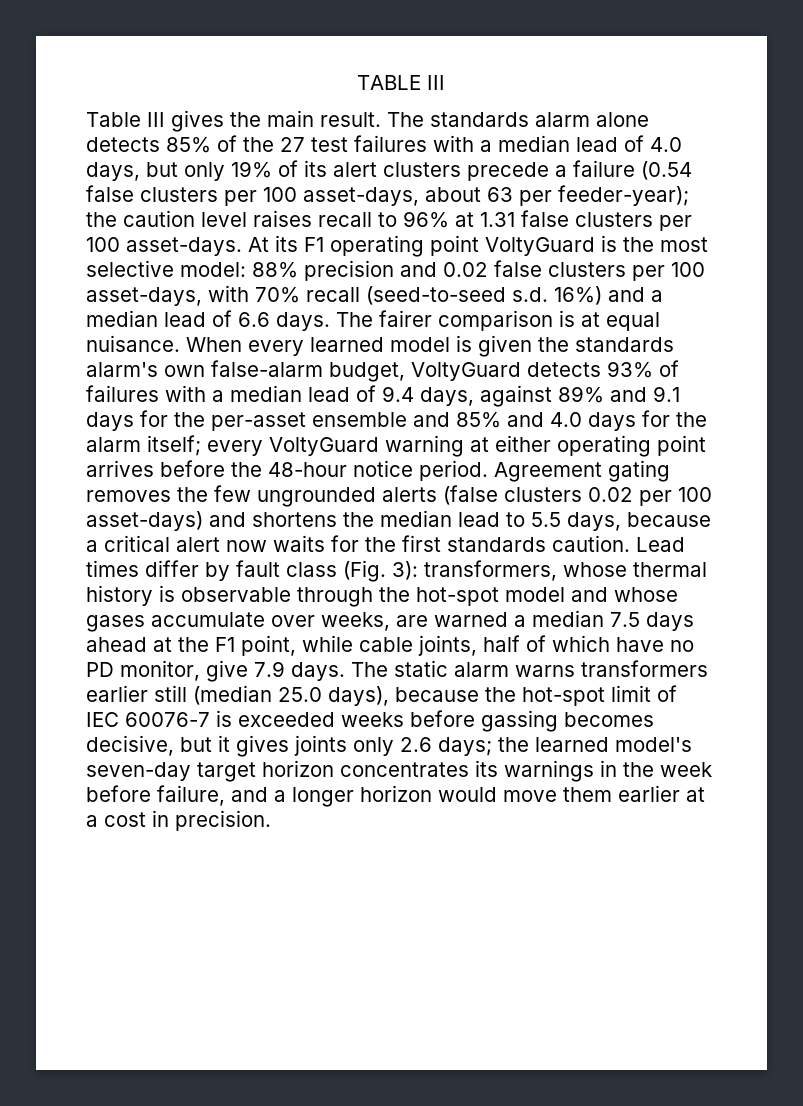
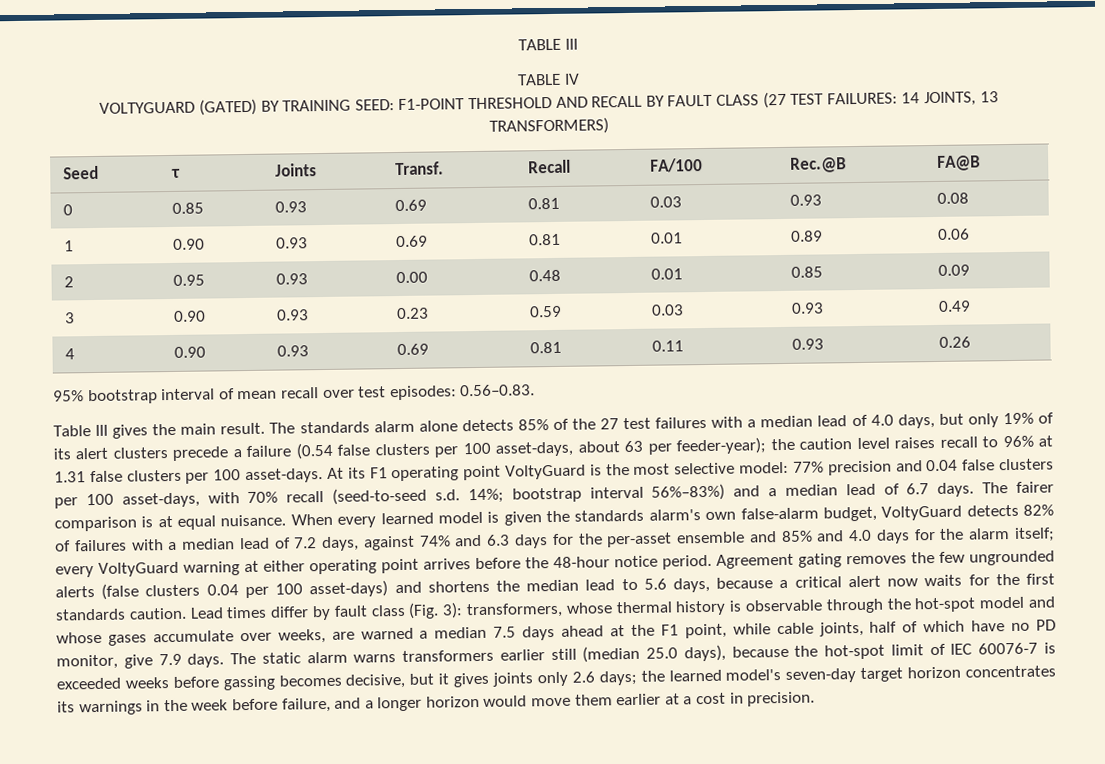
+ TABLE IV
+ VOLTYGUARD (GATED) BY TRAINING SEED: F1-POINT THRESHOLD AND RECALL BY FAULT CLASS (27 TEST FAILURES: 14 JOINTS, 13 TRANSFORMERS)
+ Seed | τ | Joints | Transf. | Recall | FA/100 | Rec.@B | FA@B
+ 0 | 0.85 | 0.93 | 0.69 | 0.81 | 0.03 | 0.93 | 0.08
+ 1 | 0.90 | 0.93 | 0.69 | 0.81 | 0.01 | 0.89 | 0.06
+ 2 | 0.95 | 0.93 | 0.00 | 0.48 | 0.01 | 0.85 | 0.09
+ 3 | 0.90 | 0.93 | 0.23 | 0.59 | 0.03 | 0.93 | 0.49
+ 4 | 0.90 | 0.93 | 0.69 | 0.81 | 0.11 | 0.93 | 0.26
+ 95% bootstrap interval of mean recall over test episodes: 0.56–0.83.
- At its F1 operating point VoltyGuard is the most selective model: 88% precision and 0.02 false clusters per 100 asset-days, with 70% recall (seed-to-seed s.d. 16%) and a median lead of 6.6 days.
+ At its F1 operating point VoltyGuard is the most selective model: 77% precision and 0.04 false clusters per 100 asset-days, with 70% recall (seed-to-seed s.d. 14%; bootstrap interval 56%–83%) and a median lead of 6.7 days.
- When every learned model is given the standards alarm's own false-alarm budget, VoltyGuard detects 93% of failures with a median lead of 9.4 days, against 89% and 9.1 days for the per-asset ensemble and 85% and 4.0 days for the alarm itself; every VoltyGuard warning at either operating point arrives before the 48-hour notice period.
+ When every learned model is given the standards alarm's own false-alarm budget, VoltyGuard detects 82% of failures with a median lead of 7.2 days, against 74% and 6.3 days for the per-asset ensemble and 85% and 4.0 days for the alarm itself; every VoltyGuard warning at either operating point arrives before the 48-hour notice period.
- Agreement gating removes the few ungrounded alerts (false clusters 0.02 per 100 asset-days) and shortens the median lead to 5.5 days, because a critical alert now waits for the first standards caution.
+ Agreement gating removes the few ungrounded alerts (false clusters 0.04 per 100 asset-days) and shortens the median lead to 5.6 days, because a critical alert now waits for the first standards caution.

